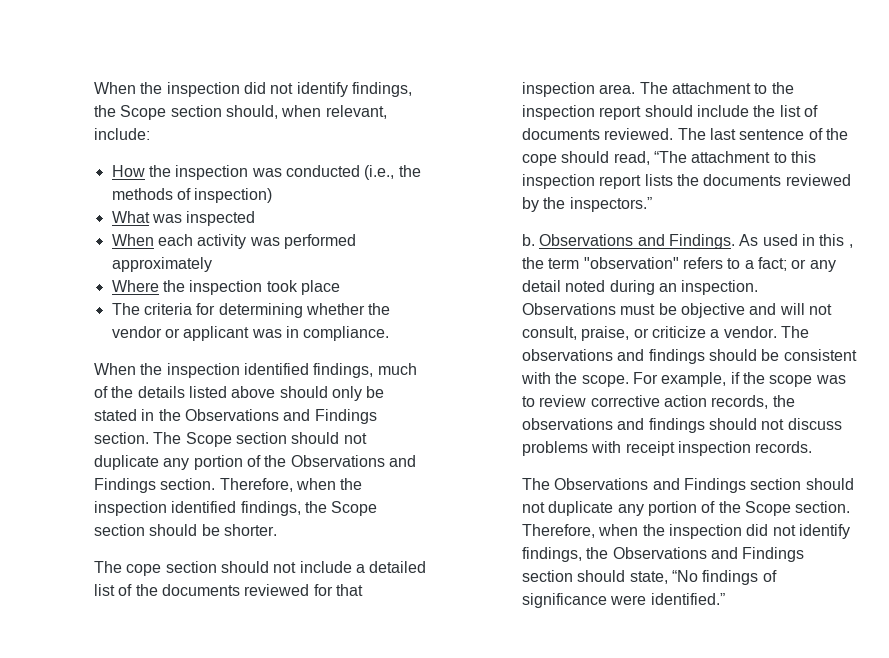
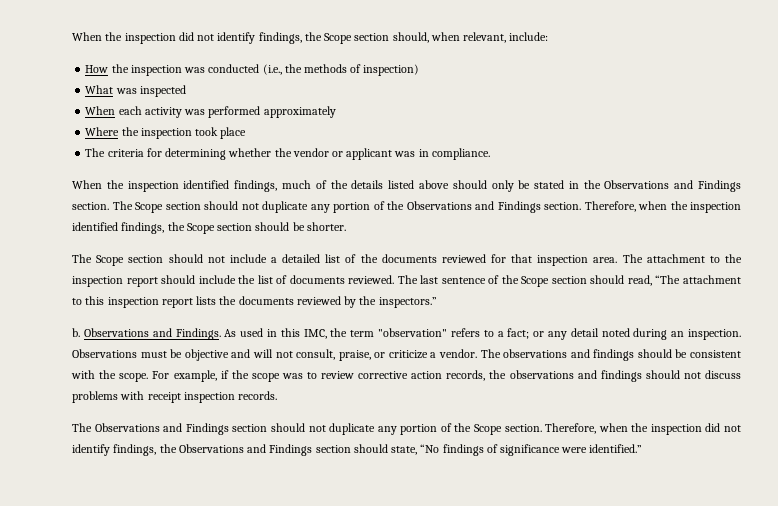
- The cope section should not include a detailed list of the documents reviewed for that inspection area.
+ The Scope section should not include a detailed list of the documents reviewed for that inspection area.
- The last sentence of the cope should read, “The attachment to this inspection report lists the documents reviewed by the inspectors.”
+ The last sentence of the Scope section should read, “The attachment to this inspection report lists the documents reviewed by the inspectors.”
- As used in this , the term "observation" refers to a fact; or any detail noted during an inspection.
+ As used in this IMC, the term "observation" refers to a fact; or any detail noted during an inspection.

